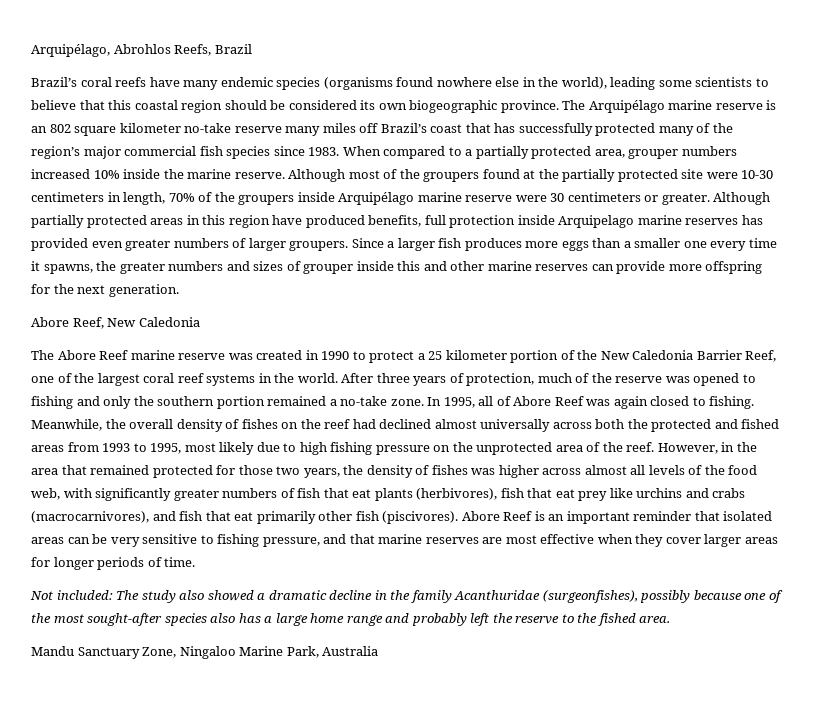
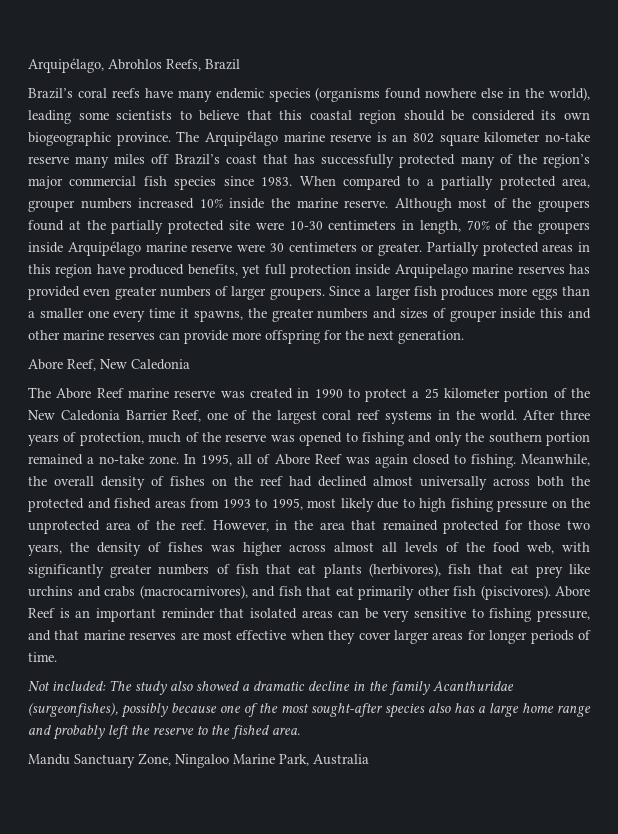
- Although partially protected areas in this region have produced benefits, full protection inside Arquipelago marine reserves has provided even greater numbers of larger groupers.
+ Partially protected areas in this region have produced benefits, yet full protection inside Arquipelago marine reserves has provided even greater numbers of larger groupers.

